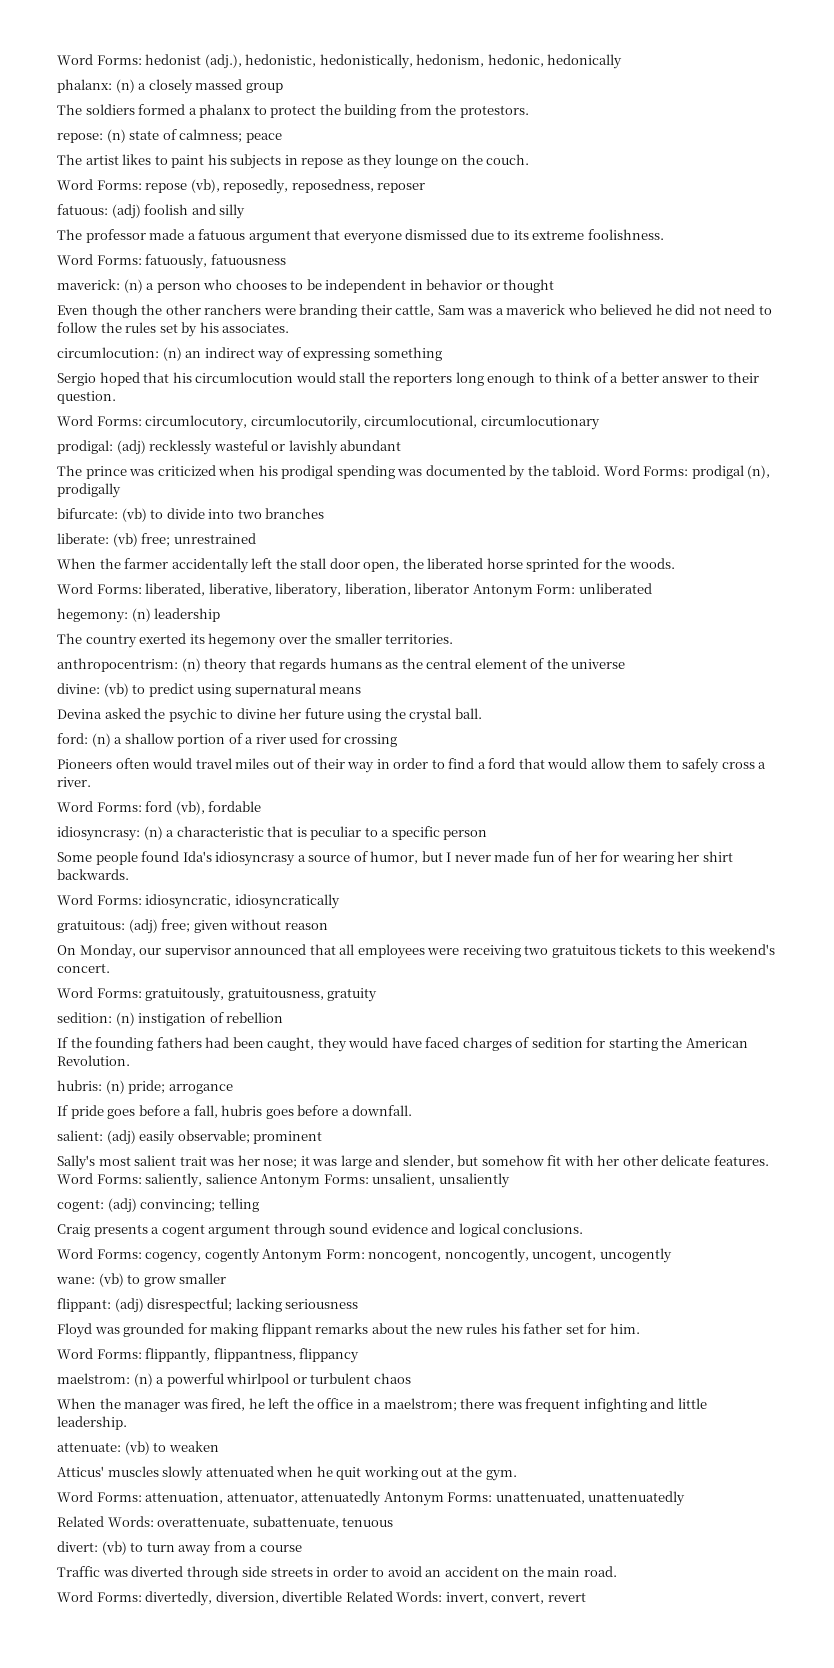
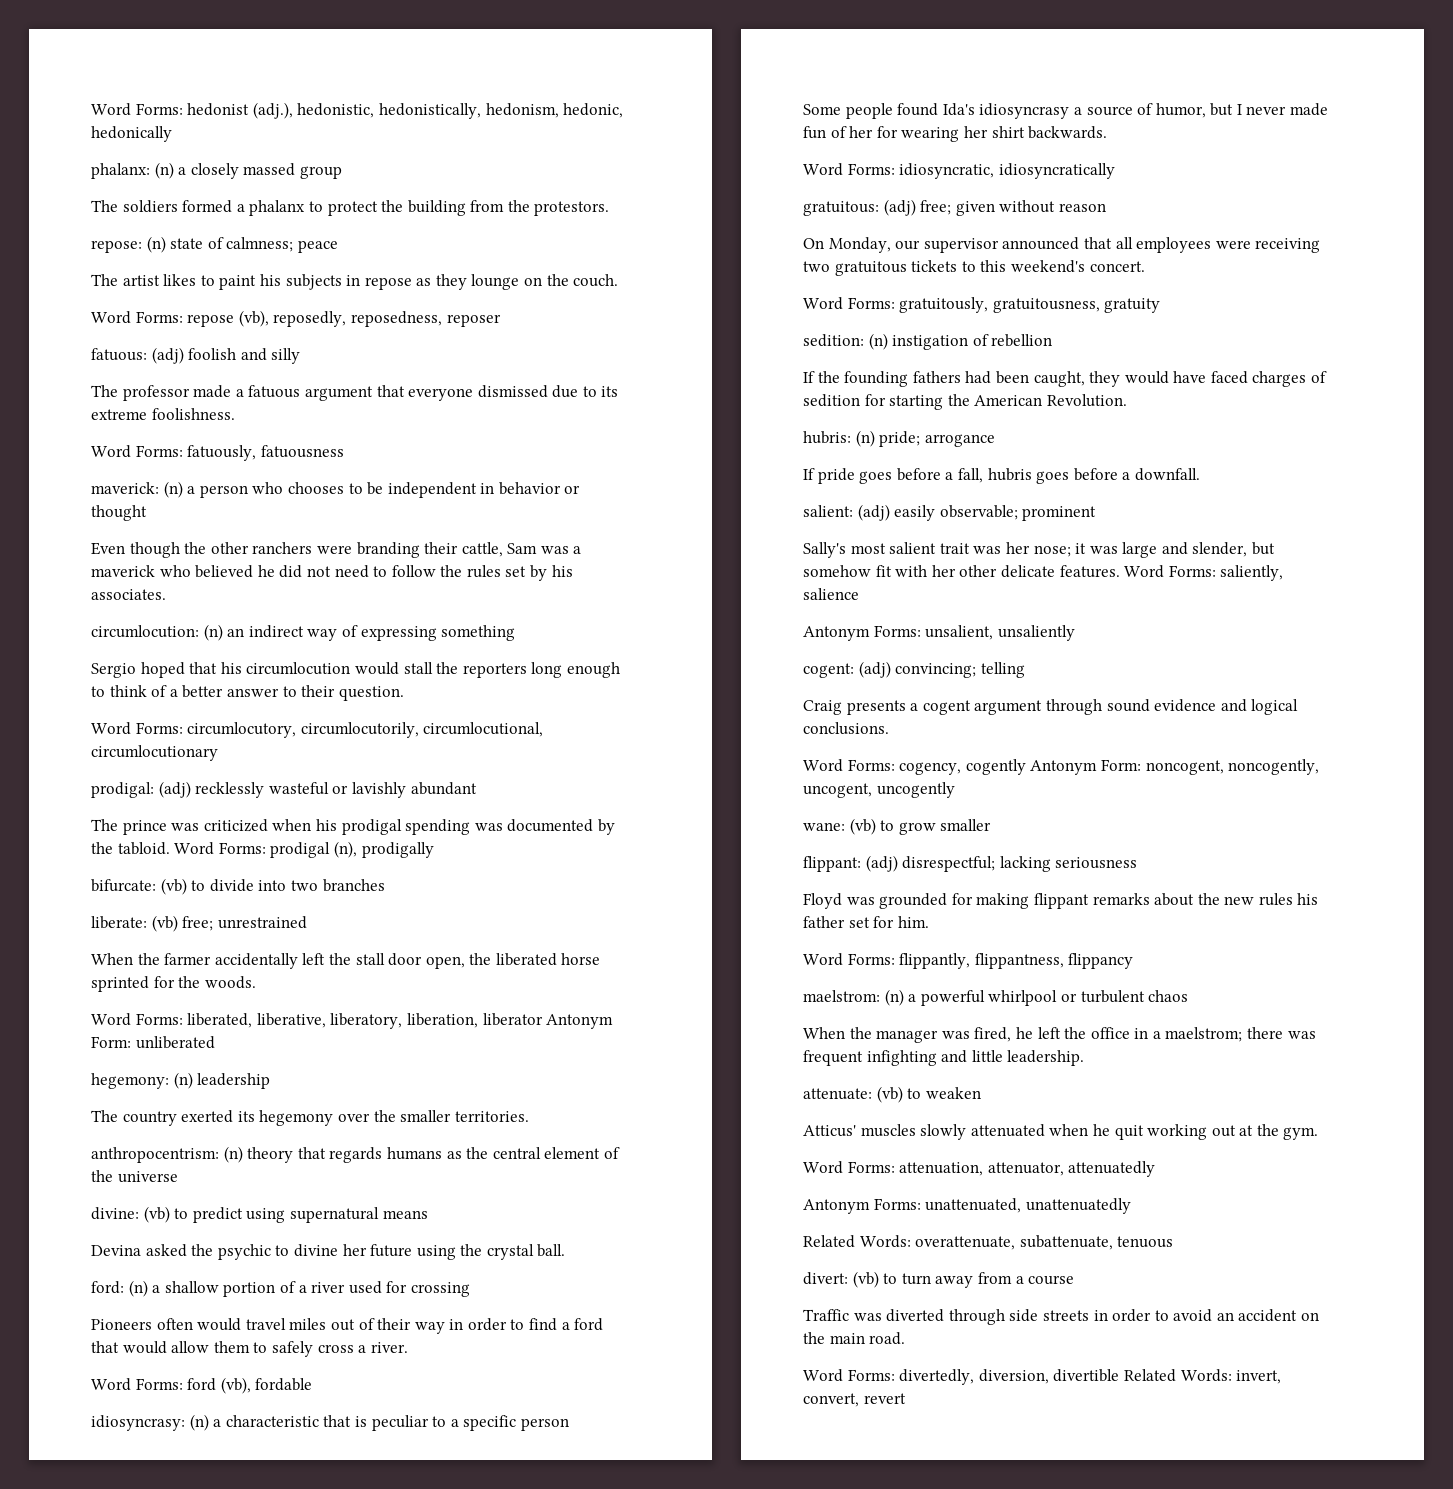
- Word Forms: saliently, salience Antonym Forms: unsalient, unsaliently
+ Word Forms: saliently, salience
+ Antonym Forms: unsalient, unsaliently
- Word Forms: attenuation, attenuator, attenuatedly Antonym Forms: unattenuated, unattenuatedly
+ Word Forms: attenuation, attenuator, attenuatedly
+ Antonym Forms: unattenuated, unattenuatedly

